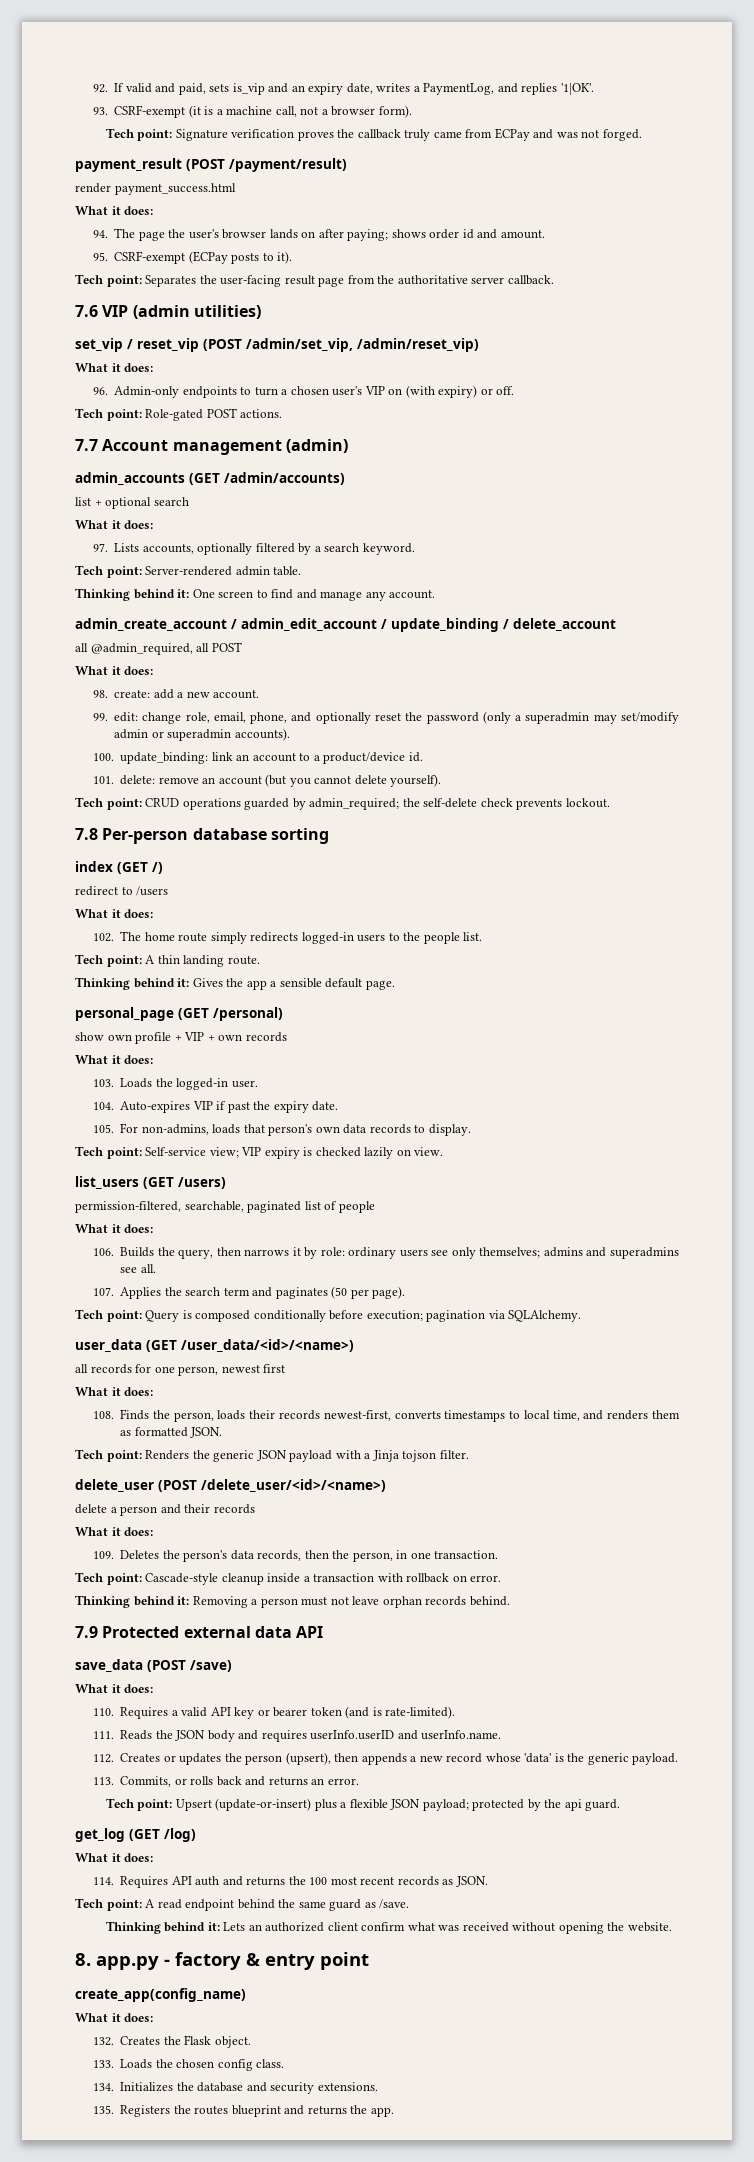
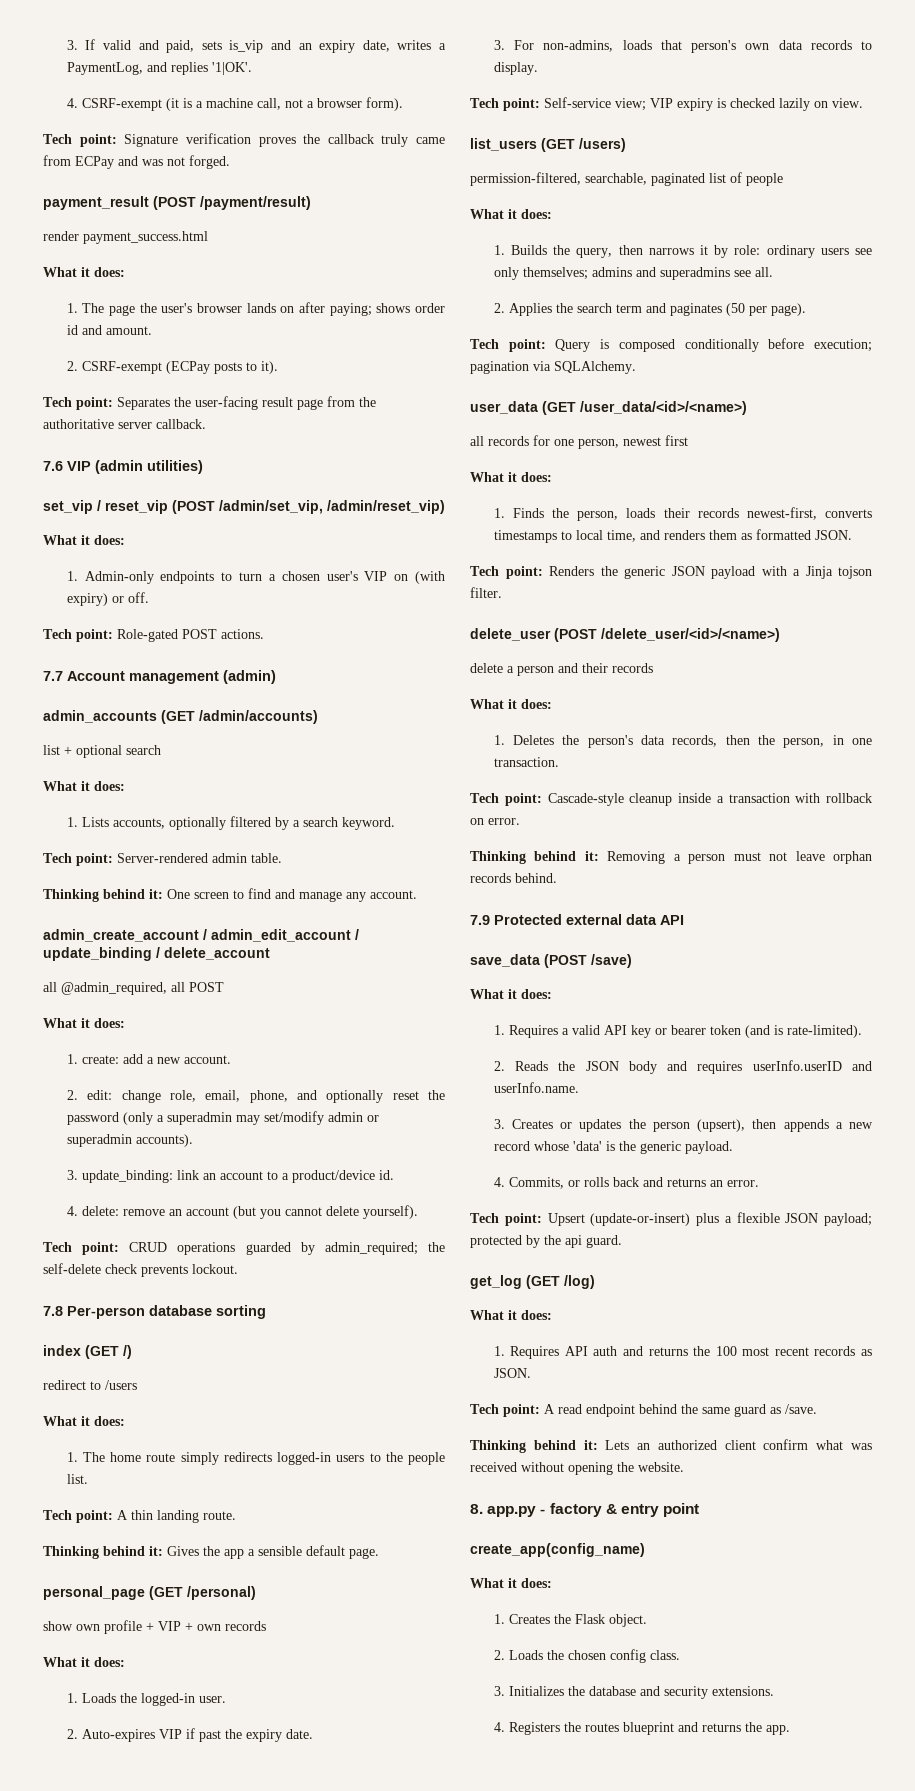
- 92. If valid and paid, sets is_vip and an expiry date, writes a PaymentLog, and replies '1|OK'.
+ 3. If valid and paid, sets is_vip and an expiry date, writes a PaymentLog, and replies '1|OK'.
- 93. CSRF-exempt (it is a machine call, not a browser form).
+ 4. CSRF-exempt (it is a machine call, not a browser form).
- 94. The page the user's browser lands on after paying; shows order id and amount.
+ 1. The page the user's browser lands on after paying; shows order id and amount.
- 95. CSRF-exempt (ECPay posts to it).
+ 2. CSRF-exempt (ECPay posts to it).
- 96. Admin-only endpoints to turn a chosen user's VIP on (with expiry) or off.
+ 1. Admin-only endpoints to turn a chosen user's VIP on (with expiry) or off.
- 97. Lists accounts, optionally filtered by a search keyword.
+ 1. Lists accounts, optionally filtered by a search keyword.
- 98. create: add a new account.
+ 1. create: add a new account.
- 99. edit: change role, email, phone, and optionally reset the password (only a superadmin may set/modify admin or superadmin accounts).
+ 2. edit: change role, email, phone, and optionally reset the password (only a superadmin may set/modify admin or superadmin accounts).
- 100. update_binding: link an account to a product/device id.
+ 3. update_binding: link an account to a product/device id.
- 101. delete: remove an account (but you cannot delete yourself).
+ 4. delete: remove an account (but you cannot delete yourself).
- 102. The home route simply redirects logged-in users to the people list.
+ 1. The home route simply redirects logged-in users to the people list.
- 103. Loads the logged-in user.
+ 1. Loads the logged-in user.
- 104. Auto-expires VIP if past the expiry date.
+ 2. Auto-expires VIP if past the expiry date.
- 105. For non-admins, loads that person's own data records to display.
+ 3. For non-admins, loads that person's own data records to display.
- 106. Builds the query, then narrows it by role: ordinary users see only themselves; admins and superadmins see all.
+ 1. Builds the query, then narrows it by role: ordinary users see only themselves; admins and superadmins see all.
- 107. Applies the search term and paginates (50 per page).
+ 2. Applies the search term and paginates (50 per page).
- 108. Finds the person, loads their records newest-first, converts timestamps to local time, and renders them as formatted JSON.
+ 1. Finds the person, loads their records newest-first, converts timestamps to local time, and renders them as formatted JSON.
- 109. Deletes the person's data records, then the person, in one transaction.
+ 1. Deletes the person's data records, then the person, in one transaction.
- 110. Requires a valid API key or bearer token (and is rate-limited).
+ 1. Requires a valid API key or bearer token (and is rate-limited).
- 111. Reads the JSON body and requires userInfo.userID and userInfo.name.
+ 2. Reads the JSON body and requires userInfo.userID and userInfo.name.
- 112. Creates or updates the person (upsert), then appends a new record whose 'data' is the generic payload.
+ 3. Creates or updates the person (upsert), then appends a new record whose 'data' is the generic payload.
- 113. Commits, or rolls back and returns an error.
+ 4. Commits, or rolls back and returns an error.
- 114. Requires API auth and returns the 100 most recent records as JSON.
+ 1. Requires API auth and returns the 100 most recent records as JSON.
- 132. Creates the Flask object.
+ 1. Creates the Flask object.
- 133. Loads the chosen config class.
+ 2. Loads the chosen config class.
- 134. Initializes the database and security extensions.
+ 3. Initializes the database and security extensions.
- 135. Registers the routes blueprint and returns the app.
+ 4. Registers the routes blueprint and returns the app.

